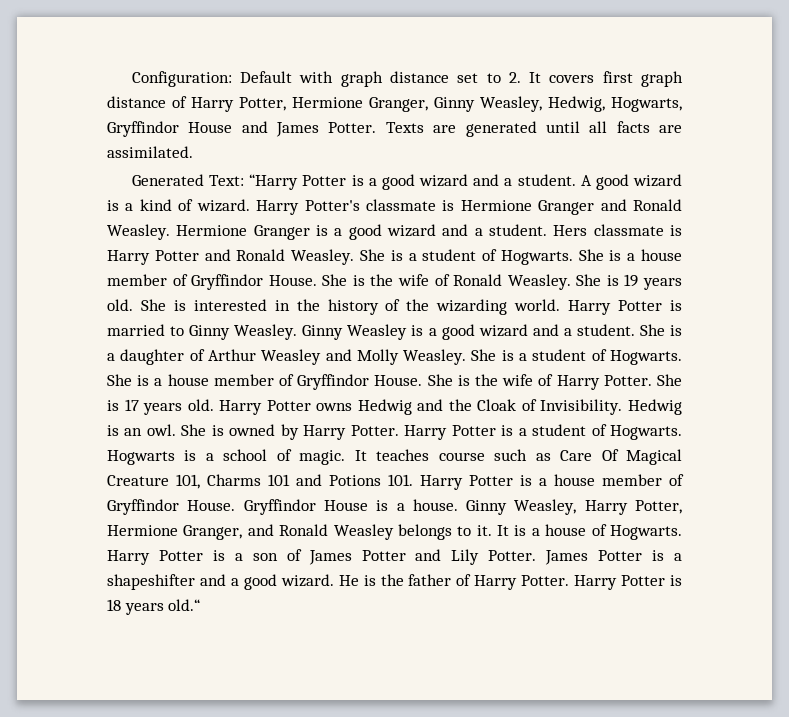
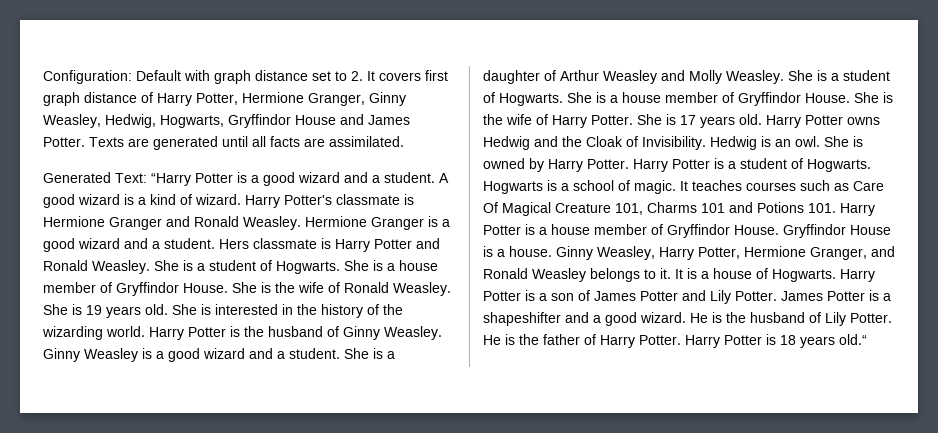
- Harry Potter is married to Ginny Weasley.
+ Harry Potter is the husband of Ginny Weasley.
- It teaches course such as Care Of Magical Creature 101, Charms 101 and Potions 101. Harry Potter is a house member of Gryffindor House.
+ It teaches courses such as Care Of Magical Creature 101, Charms 101 and Potions 101. Harry Potter is a house member of Gryffindor House.
- He is the father of Harry Potter.
+ He is the husband of Lily Potter. He is the father of Harry Potter.

